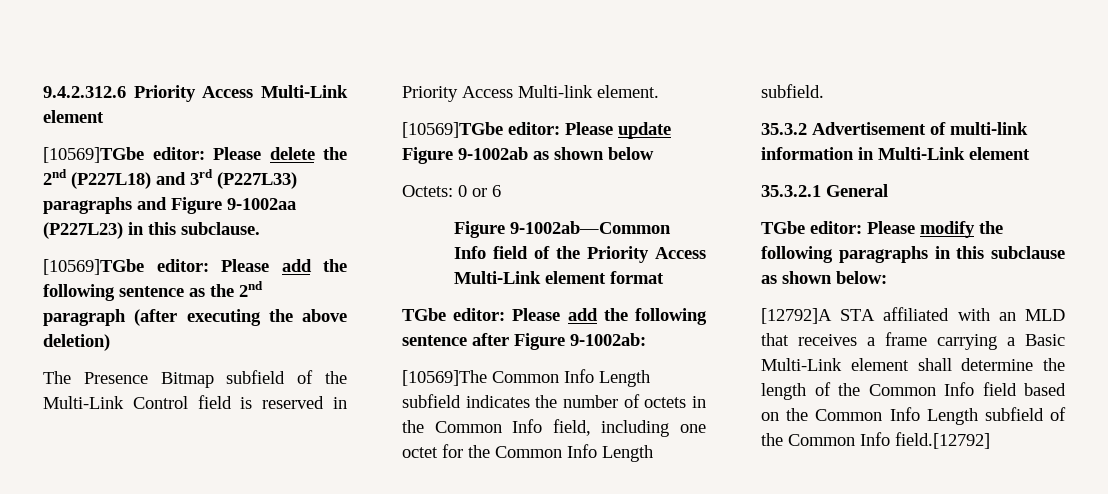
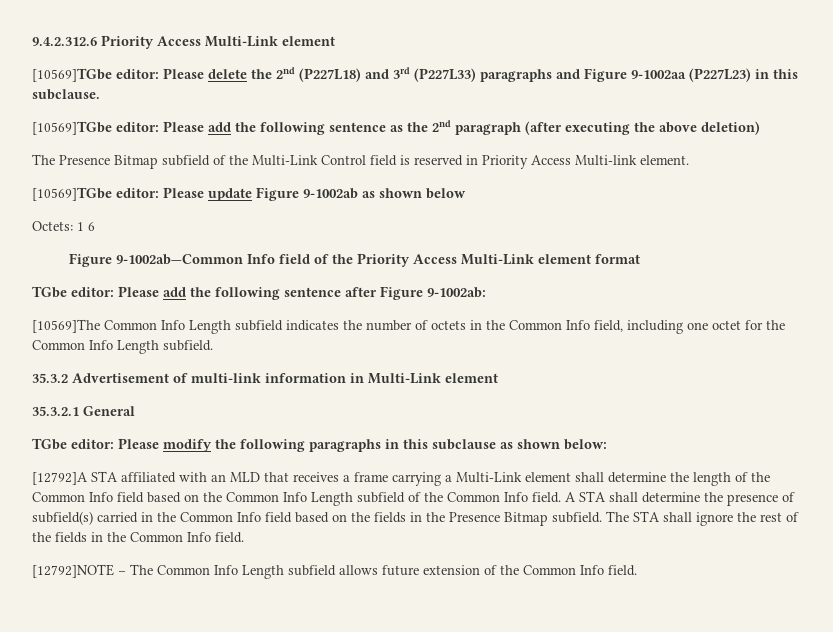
- Octets: 0 or 6
+ Octets: 1 6
- [12792]A STA affiliated with an MLD that receives a frame carrying a Basic Multi-Link element shall determine the length of the Common Info field based on the Common Info Length subfield of the Common Info field.[12792]
+ [12792]A STA affiliated with an MLD that receives a frame carrying a Multi-Link element shall determine the length of the Common Info field based on the Common Info Length subfield of the Common Info field. A STA shall determine the presence of subfield(s) carried in the Common Info field based on the fields in the Presence Bitmap subfield. The STA shall ignore the rest of the fields in the Common Info field.
+ [12792]NOTE – The Common Info Length subfield allows future extension of the Common Info field.

